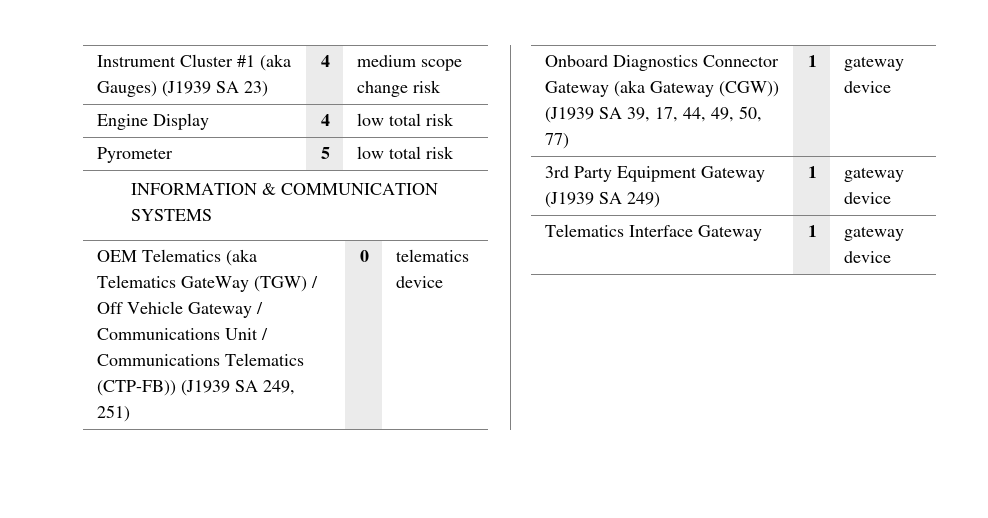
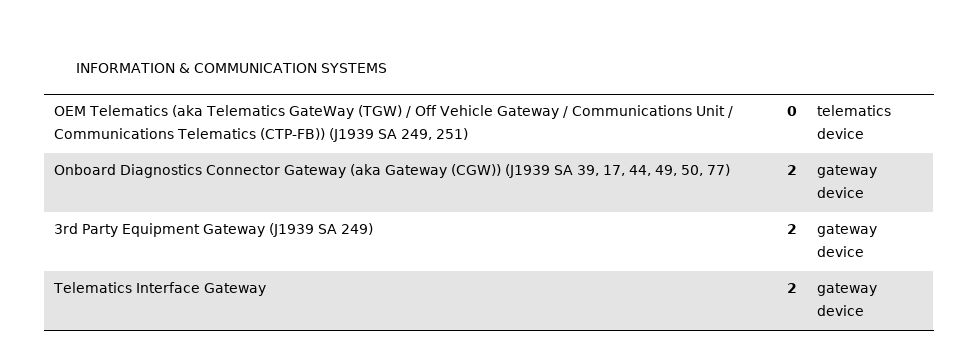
- Instrument Cluster #1 (aka Gauges) (J1939 SA 23) | 4 | medium scope change risk
- Engine Display | 4 | low total risk
- Pyrometer | 5 | low total risk
- Onboard Diagnostics Connector Gateway (aka Gateway (CGW)) (J1939 SA 39, 17, 44, 49, 50, 77) | 1 | gateway device
+ Onboard Diagnostics Connector Gateway (aka Gateway (CGW)) (J1939 SA 39, 17, 44, 49, 50, 77) | 2 | gateway device
- 3rd Party Equipment Gateway (J1939 SA 249) | 1 | gateway device
+ 3rd Party Equipment Gateway (J1939 SA 249) | 2 | gateway device
- Telematics Interface Gateway | 1 | gateway device
+ Telematics Interface Gateway | 2 | gateway device

